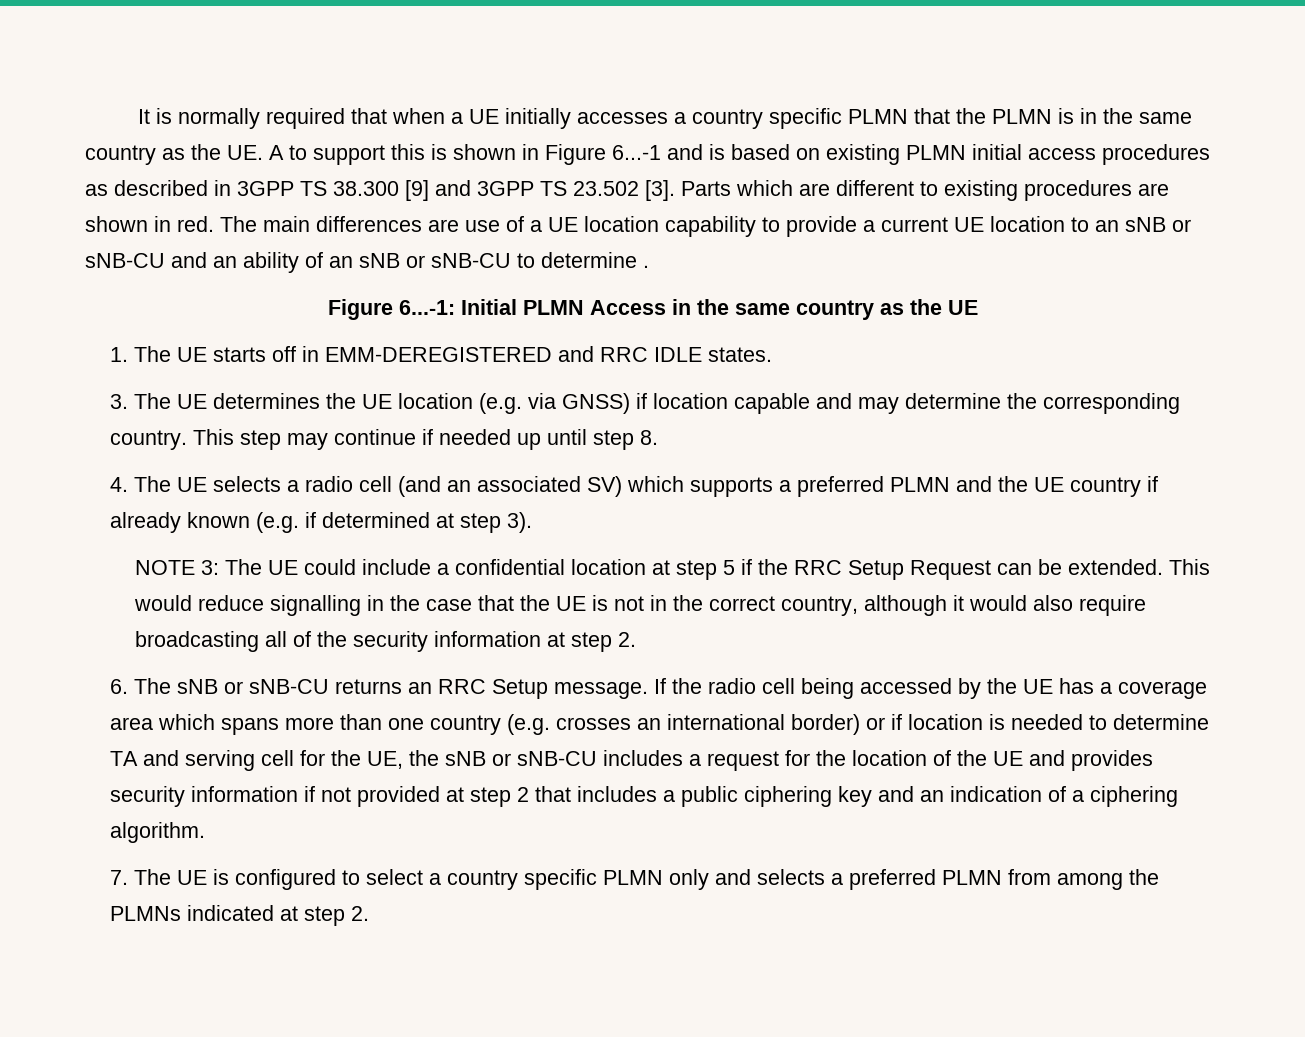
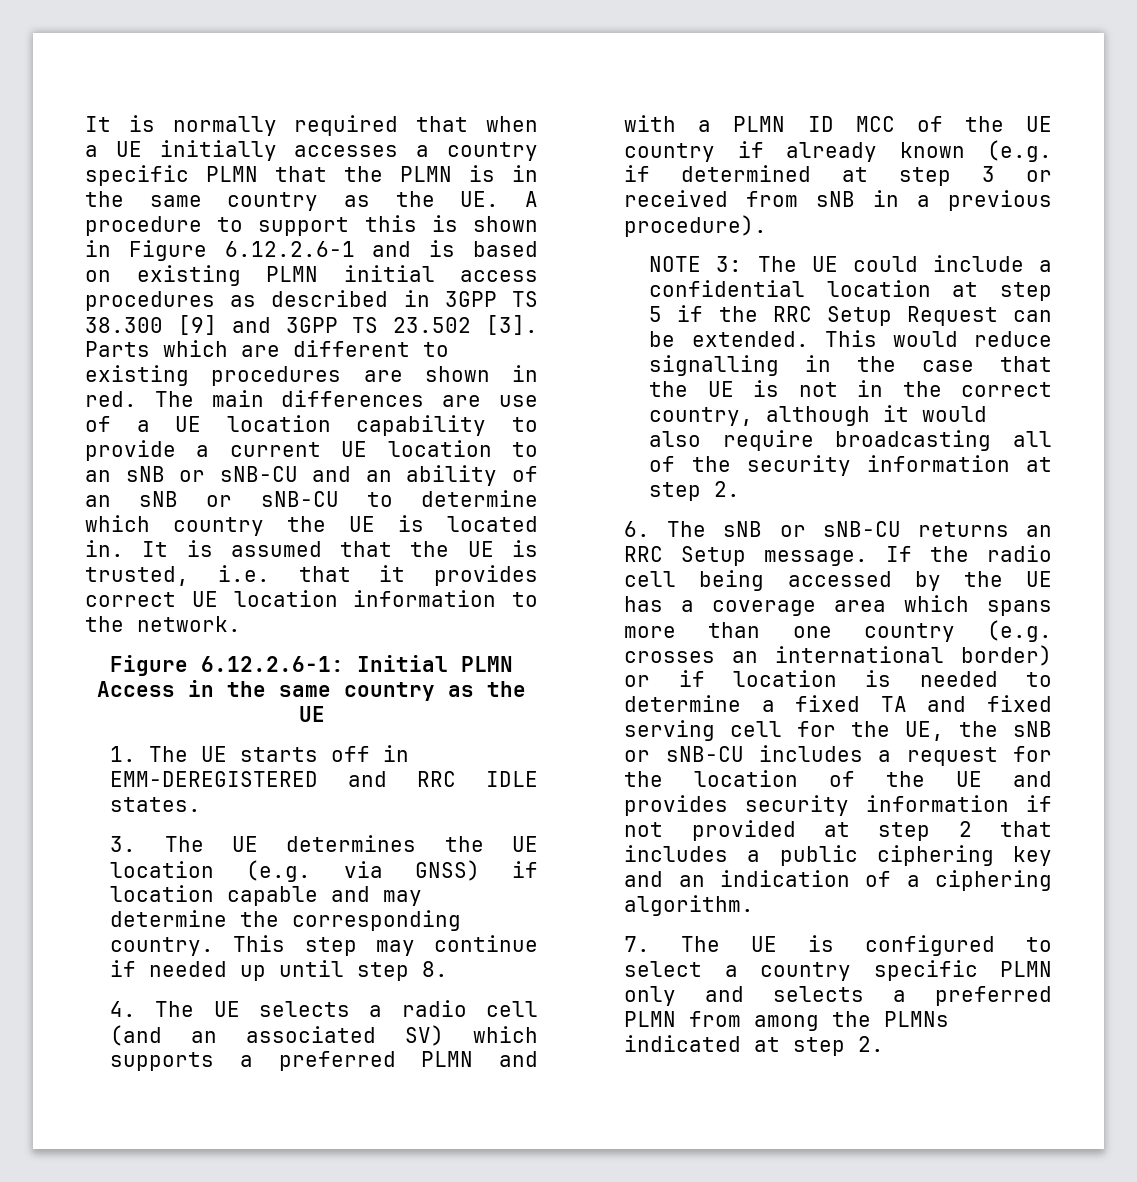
- It is normally required that when a UE initially accesses a country specific PLMN that the PLMN is in the same country as the UE. A to support this is shown in Figure 6...-1 and is based on existing PLMN initial access procedures as described in 3GPP TS 38.300 [9] and 3GPP TS 23.502 [3].
+ It is normally required that when a UE initially accesses a country specific PLMN that the PLMN is in the same country as the UE. A procedure to support this is shown in Figure 6.12.2.6-1 and is based on existing PLMN initial access procedures as described in 3GPP TS 38.300 [9] and 3GPP TS 23.502 [3].
- The main differences are use of a UE location capability to provide a current UE location to an sNB or sNB-CU and an ability of an sNB or sNB-CU to determine .
- Figure 6...-1: Initial PLMN Access in the same country as the UE
+ The main differences are use of a UE location capability to provide a current UE location to an sNB or sNB-CU and an ability of an sNB or sNB-CU to determine which country the UE is located in. It is assumed that the UE is trusted, i.e. that it provides correct UE location information to the network.
+ Figure 6.12.2.6-1: Initial PLMN Access in the same country as the UE
- 4. The UE selects a radio cell (and an associated SV) which supports a preferred PLMN and the UE country if already known (e.g. if determined at step 3).
+ 4. The UE selects a radio cell (and an associated SV) which supports a preferred PLMN and with a PLMN ID MCC of the UE country if already known (e.g. if determined at step 3 or received from sNB in a previous procedure).
- If the radio cell being accessed by the UE has a coverage area which spans more than one country (e.g. crosses an international border) or if location is needed to determine TA and serving cell for the UE, the sNB or sNB-CU includes a request for the location of the UE and provides security information if not provided at step 2 that includes a public ciphering key and an indication of a ciphering algorithm.
+ If the radio cell being accessed by the UE has a coverage area which spans more than one country (e.g. crosses an international border) or if location is needed to determine a fixed TA and fixed serving cell for the UE, the sNB or sNB-CU includes a request for the location of the UE and provides security information if not provided at step 2 that includes a public ciphering key and an indication of a ciphering algorithm.

